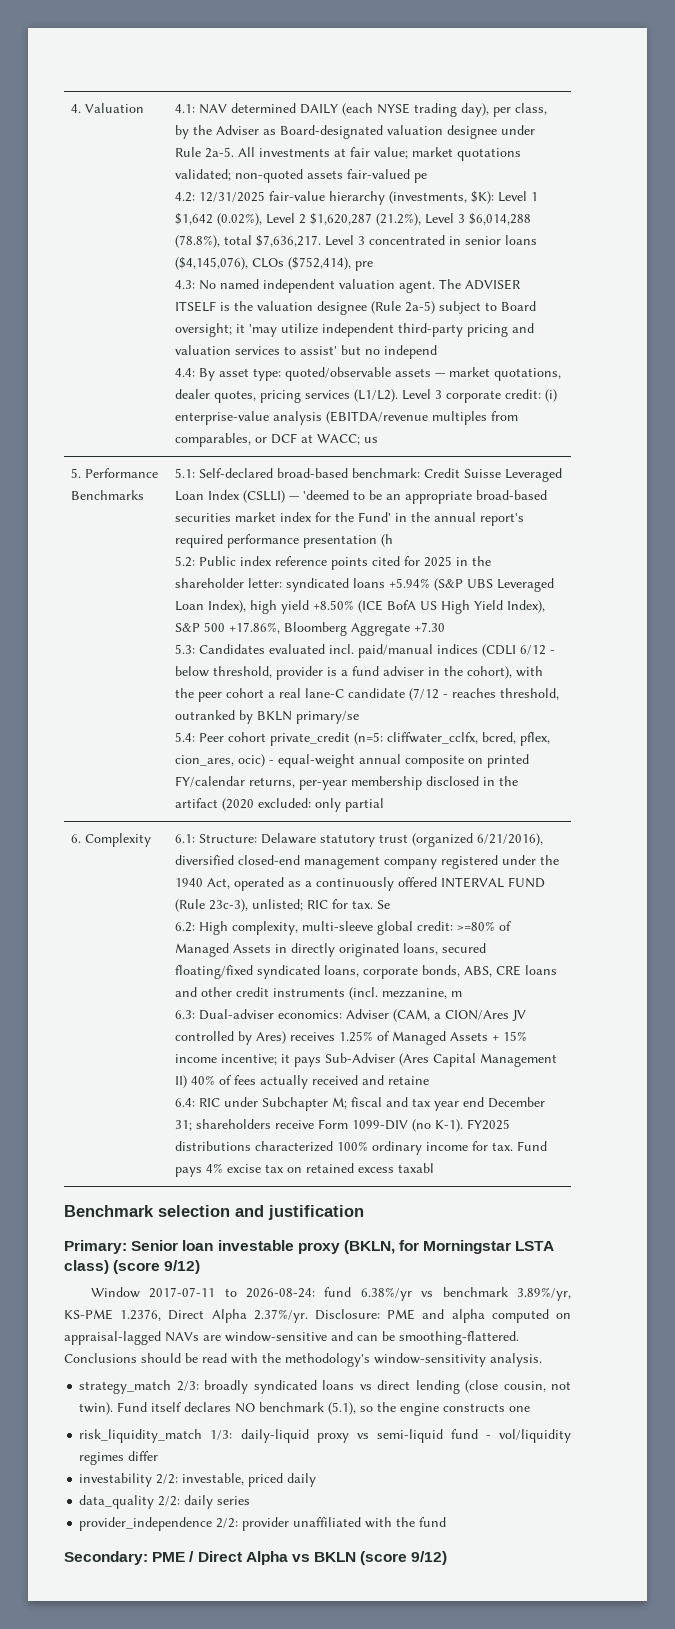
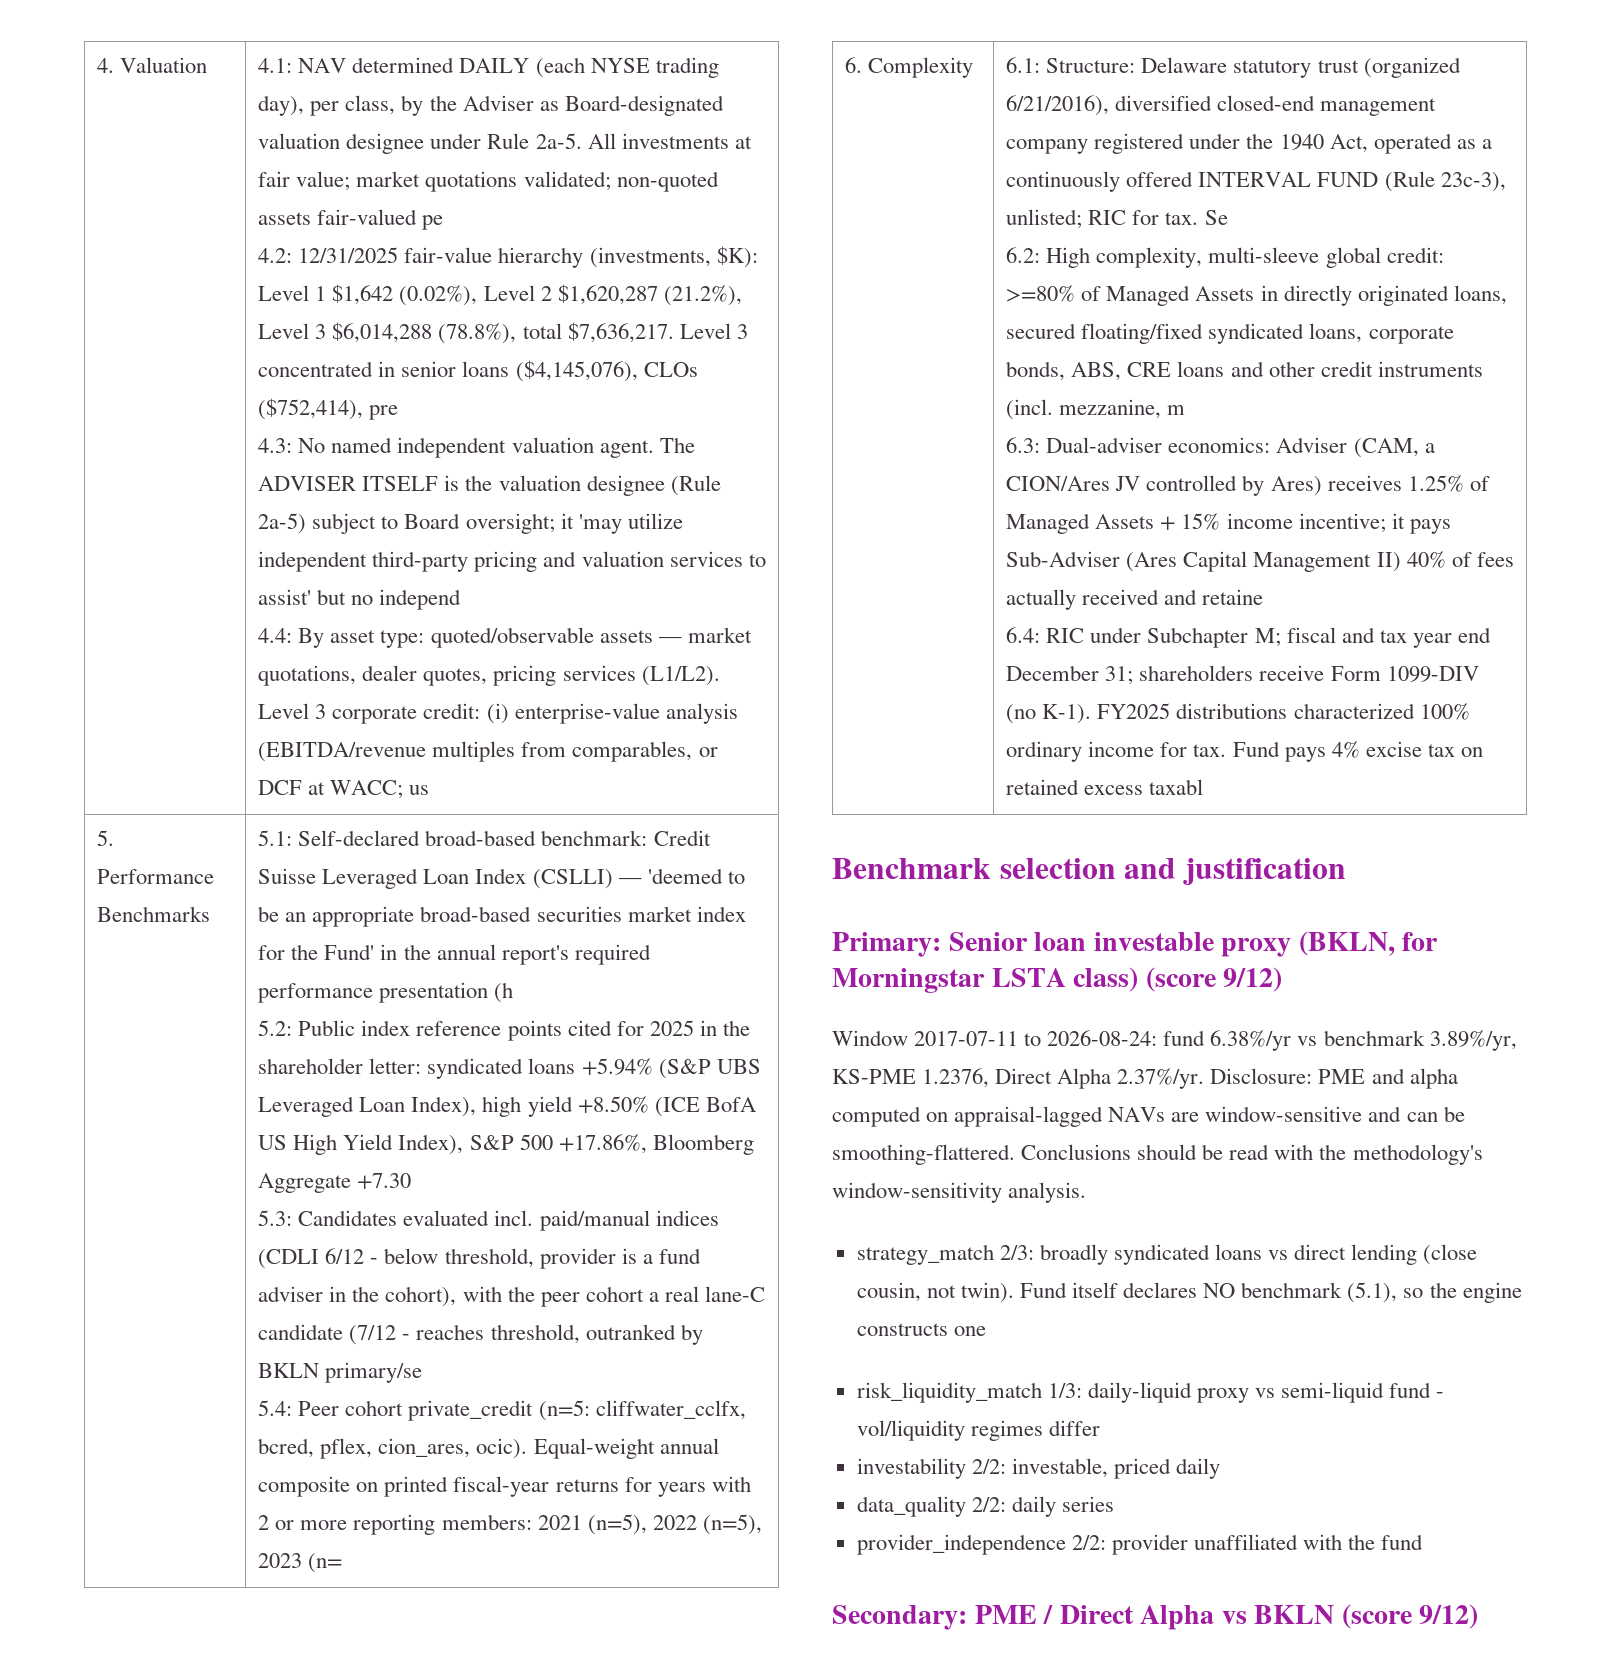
- 5.4: Peer cohort private_credit (n=5: cliffwater_cclfx, bcred, pflex, cion_ares, ocic) - equal-weight annual composite on printed FY/calendar returns, per-year membership disclosed in the artifact (2020 excluded: only partial
+ 5.4: Peer cohort private_credit (n=5: cliffwater_cclfx, bcred, pflex, cion_ares, ocic). Equal-weight annual composite on printed fiscal-year returns for years with 2 or more reporting members: 2021 (n=5), 2022 (n=5), 2023 (n=

